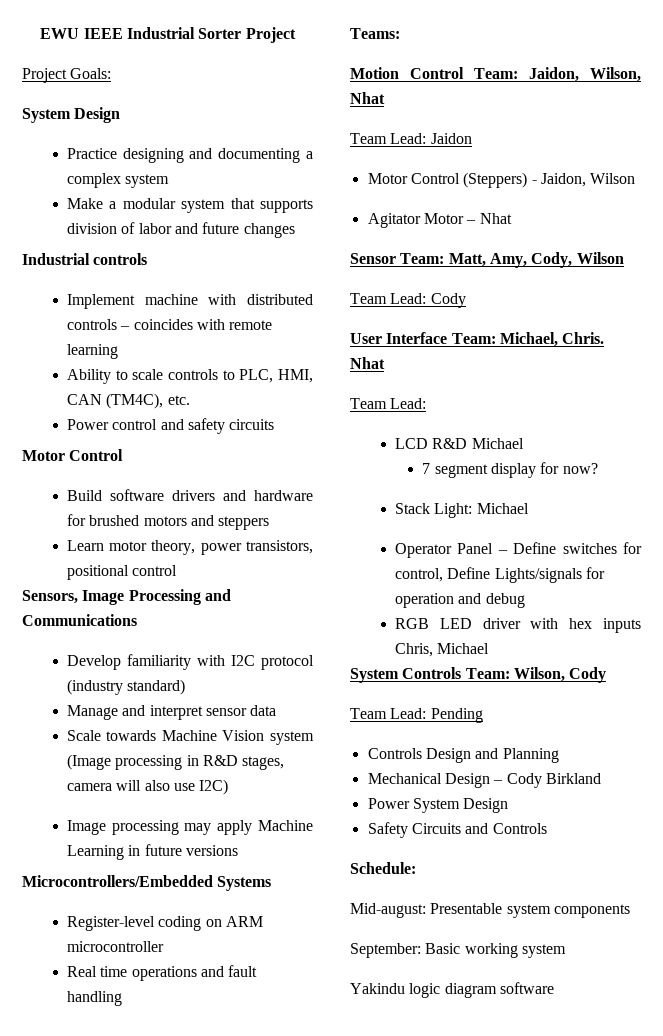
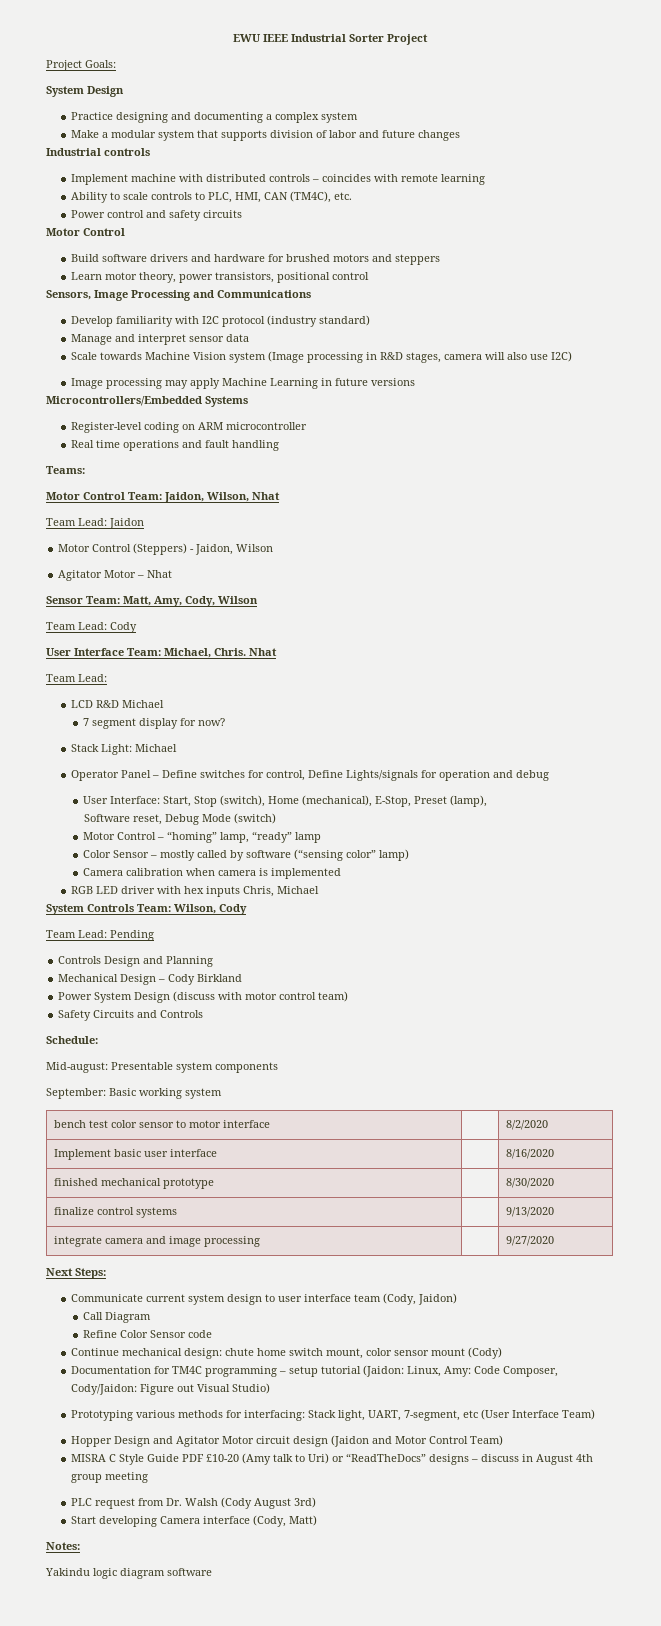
- Motion Control Team: Jaidon, Wilson, Nhat
+ Motor Control Team: Jaidon, Wilson, Nhat
+ User Interface: Start, Stop (switch), Home (mechanical), E-Stop, Preset (lamp),
+ Software reset, Debug Mode (switch)
+ Motor Control – “homing” lamp, “ready” lamp
+ Color Sensor – mostly called by software (“sensing color” lamp)
+ Camera calibration when camera is implemented
- Power System Design
+ Power System Design (discuss with motor control team)
+ bench test color sensor to motor interface | | 8/2/2020
+ Implement basic user interface | | 8/16/2020
+ finished mechanical prototype | | 8/30/2020
+ finalize control systems | | 9/13/2020
+ integrate camera and image processing | | 9/27/2020
+ Next Steps:
+ Communicate current system design to user interface team (Cody, Jaidon)
+ Call Diagram
+ Refine Color Sensor code
+ Continue mechanical design: chute home switch mount, color sensor mount (Cody)
+ Documentation for TM4C programming – setup tutorial (Jaidon: Linux, Amy: Code Composer, Cody/Jaidon: Figure out Visual Studio)
+ Prototyping various methods for interfacing: Stack light, UART, 7-segment, etc (User Interface Team)
+ Hopper Design and Agitator Motor circuit design (Jaidon and Motor Control Team)
+ MISRA C Style Guide PDF £10-20 (Amy talk to Uri) or “ReadTheDocs” designs – discuss in August 4th group meeting
+ PLC request from Dr. Walsh (Cody August 3rd)
+ Start developing Camera interface (Cody, Matt)
+ Notes:

